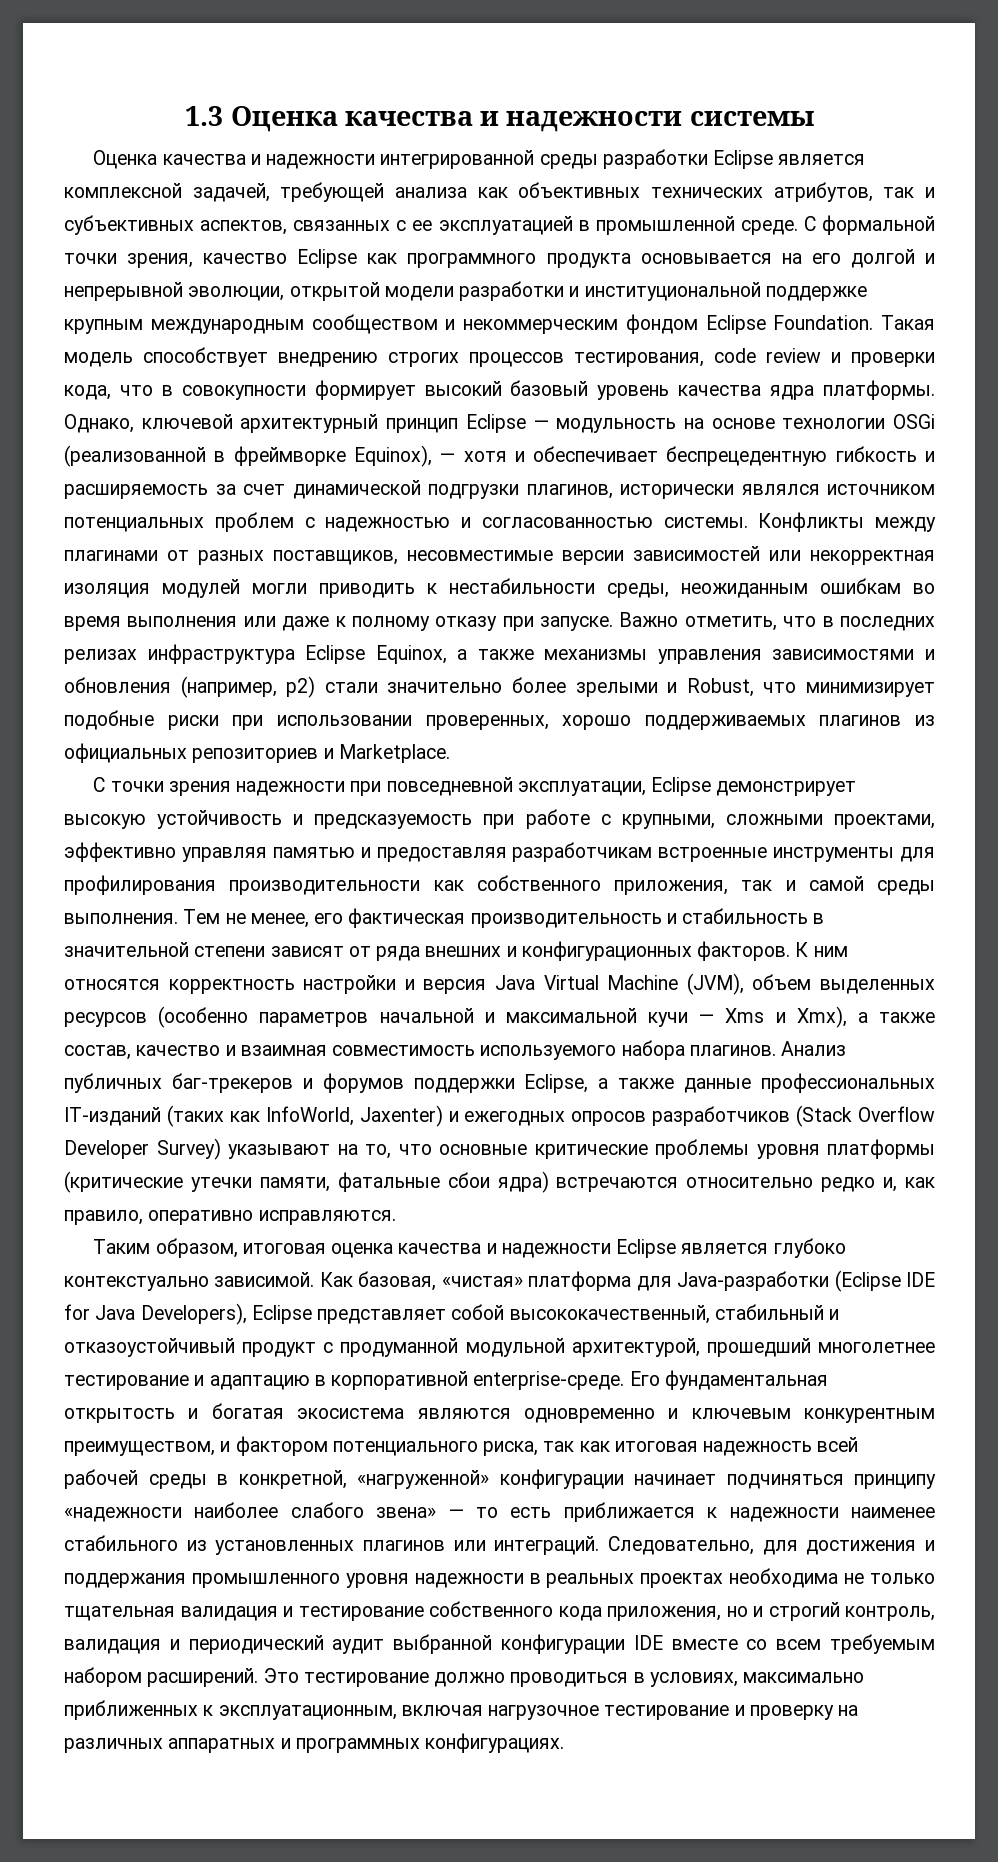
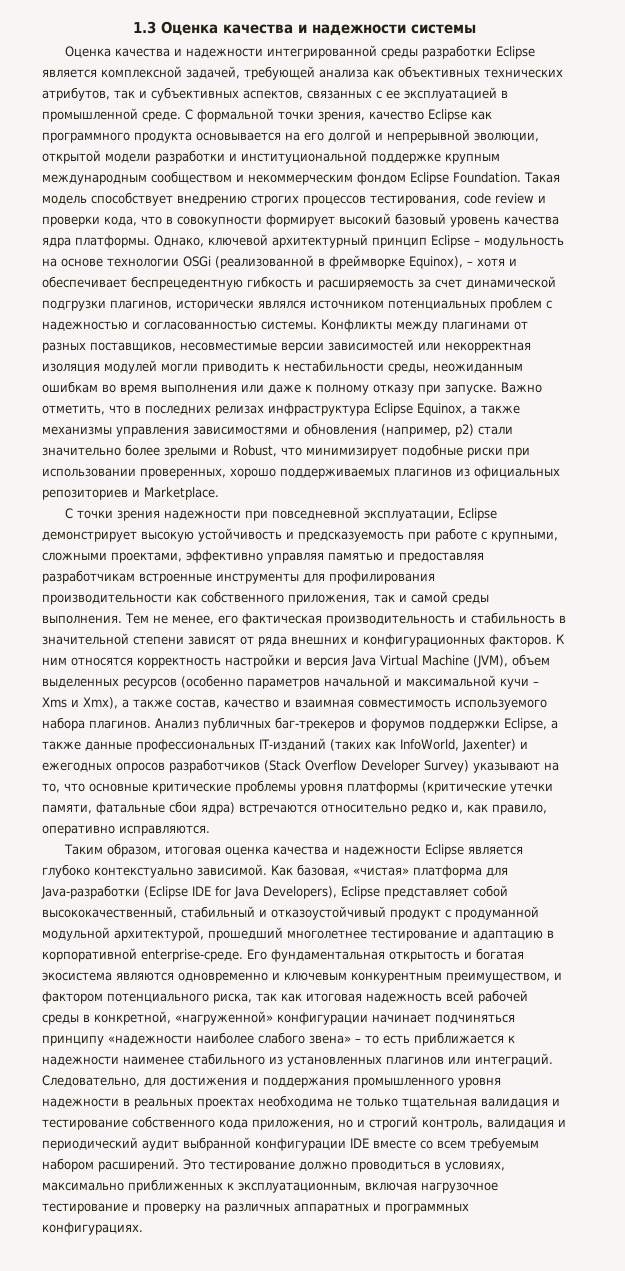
- Однако, ключевой архитектурный принцип Eclipse — модульность на основе технологии OSGi (реализованной в фреймворке Equinox), — хотя и обеспечивает беспрецедентную гибкость и расширяемость за счет динамической подгрузки плагинов, исторически являлся источником потенциальных проблем с надежностью и согласованностью системы.
+ Однако, ключевой архитектурный принцип Eclipse – модульность на основе технологии OSGi (реализованной в фреймворке Equinox), – хотя и обеспечивает беспрецедентную гибкость и расширяемость за счет динамической подгрузки плагинов, исторически являлся источником потенциальных проблем с надежностью и согласованностью системы.
- К ним относятся корректность настройки и версия Java Virtual Machine (JVM), объем выделенных ресурсов (особенно параметров начальной и максимальной кучи — Xms и Xmx), а также состав, качество и взаимная совместимость используемого набора плагинов.
+ К ним относятся корректность настройки и версия Java Virtual Machine (JVM), объем выделенных ресурсов (особенно параметров начальной и максимальной кучи – Xms и Xmx), а также состав, качество и взаимная совместимость используемого набора плагинов.
- Его фундаментальная открытость и богатая экосистема являются одновременно и ключевым конкурентным преимуществом, и фактором потенциального риска, так как итоговая надежность всей рабочей среды в конкретной, «нагруженной» конфигурации начинает подчиняться принципу «надежности наиболее слабого звена» — то есть приближается к надежности наименее стабильного из установленных плагинов или интеграций.
+ Его фундаментальная открытость и богатая экосистема являются одновременно и ключевым конкурентным преимуществом, и фактором потенциального риска, так как итоговая надежность всей рабочей среды в конкретной, «нагруженной» конфигурации начинает подчиняться принципу «надежности наиболее слабого звена» – то есть приближается к надежности наименее стабильного из установленных плагинов или интеграций.

